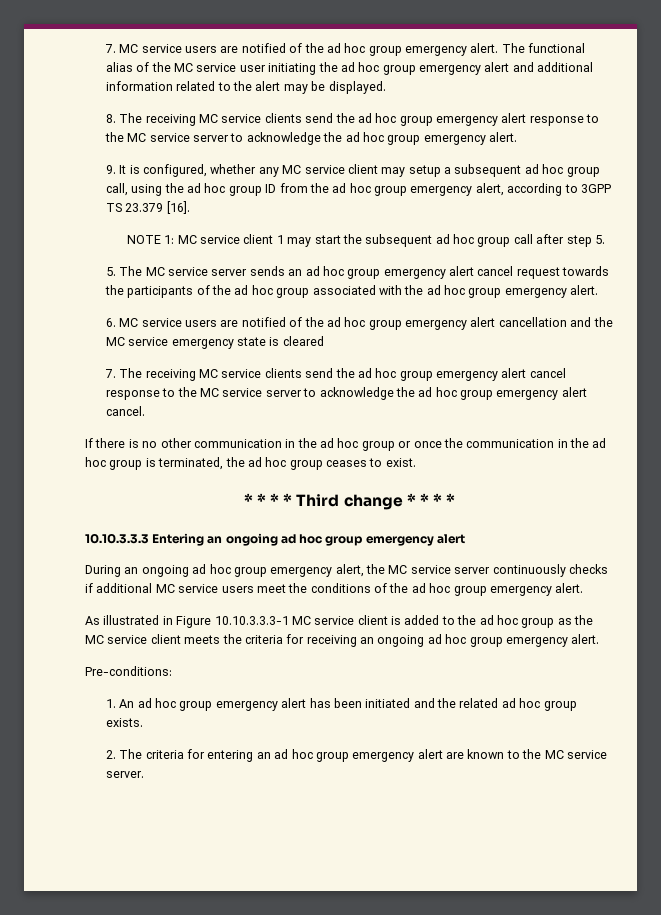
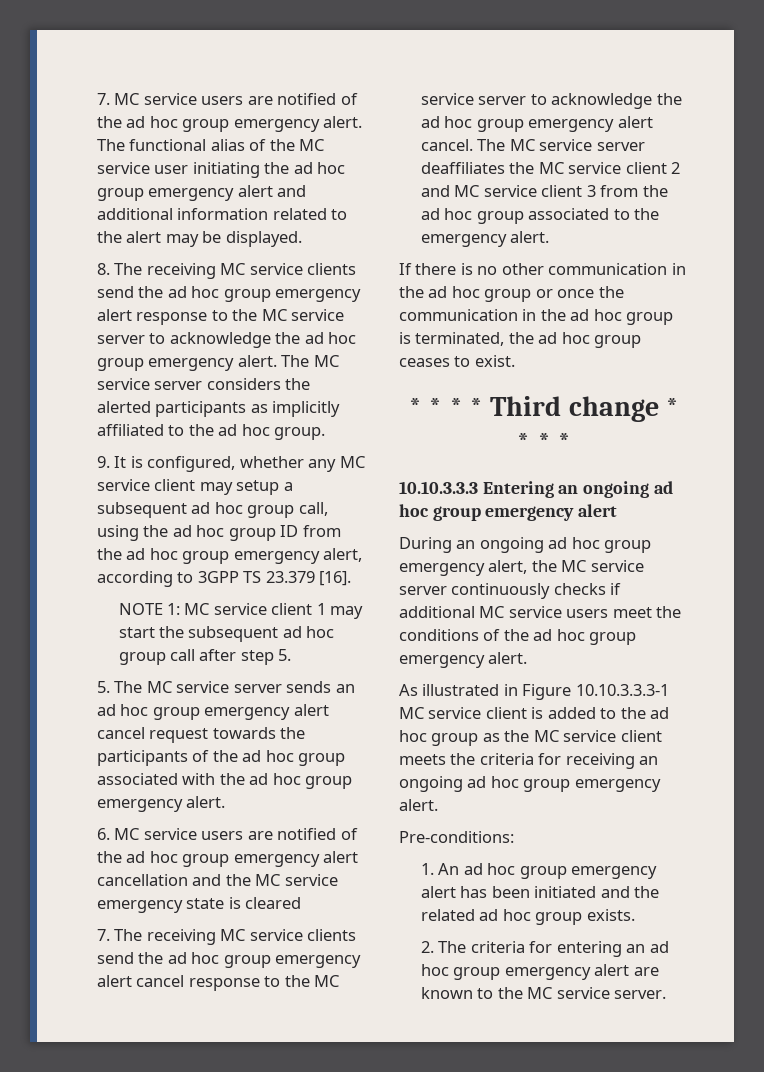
+ The MC service server considers the alerted participants as implicitly affiliated to the ad hoc group.
+ The MC service server deaffiliates the MC service client 2 and MC service client 3 from the ad hoc group associated to the emergency alert.

